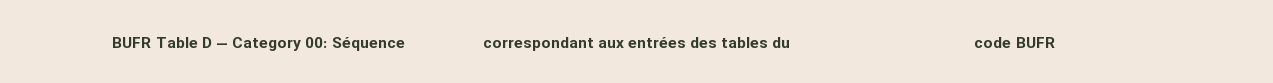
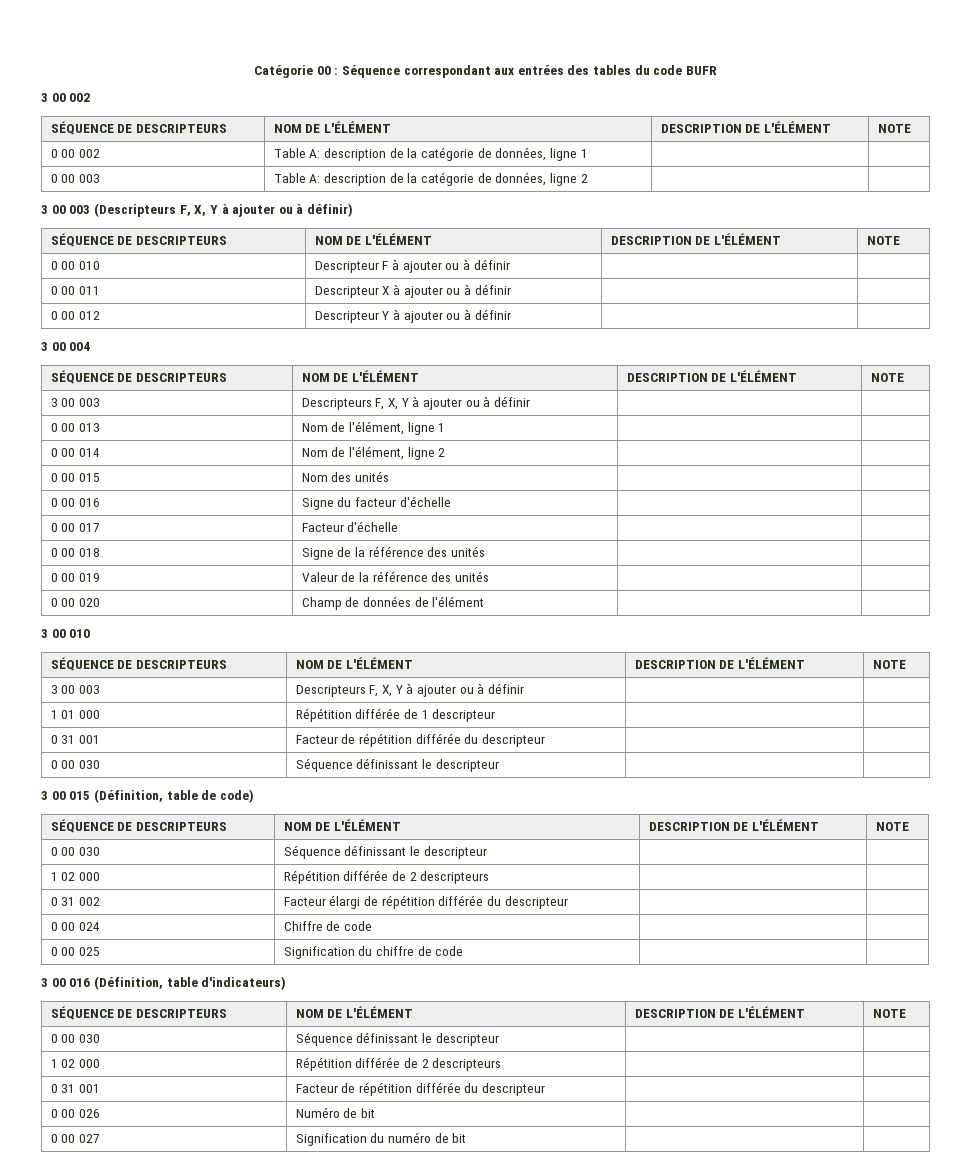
- BUFR Table D — Category 00: Séquence correspondant aux entrées des tables du code BUFR
+ Catégorie 00 : Séquence correspondant aux entrées des tables du code BUFR
+ 3 00 002
+ SÉQUENCE DE DESCRIPTEURS | NOM DE L'ÉLÉMENT | DESCRIPTION DE L'ÉLÉMENT | NOTE
+ 0 00 002 | Table A: description de la catégorie de données, ligne 1 | |
+ 0 00 003 | Table A: description de la catégorie de données, ligne 2 | |
+ 3 00 003 (Descripteurs F, X, Y à ajouter ou à définir)
+ SÉQUENCE DE DESCRIPTEURS | NOM DE L'ÉLÉMENT | DESCRIPTION DE L'ÉLÉMENT | NOTE
+ 0 00 010 | Descripteur F à ajouter ou à définir | |
+ 0 00 011 | Descripteur X à ajouter ou à définir | |
+ 0 00 012 | Descripteur Y à ajouter ou à définir | |
+ 3 00 004
+ SÉQUENCE DE DESCRIPTEURS | NOM DE L'ÉLÉMENT | DESCRIPTION DE L'ÉLÉMENT | NOTE
+ 3 00 003 | Descripteurs F, X, Y à ajouter ou à définir | |
+ 0 00 013 | Nom de l'élément, ligne 1 | |
+ 0 00 014 | Nom de l'élément, ligne 2 | |
+ 0 00 015 | Nom des unités | |
+ 0 00 016 | Signe du facteur d'échelle | |
+ 0 00 017 | Facteur d'échelle | |
+ 0 00 018 | Signe de la référence des unités | |
+ 0 00 019 | Valeur de la référence des unités | |
+ 0 00 020 | Champ de données de l'élément | |
+ 3 00 010
+ SÉQUENCE DE DESCRIPTEURS | NOM DE L'ÉLÉMENT | DESCRIPTION DE L'ÉLÉMENT | NOTE
+ 3 00 003 | Descripteurs F, X, Y à ajouter ou à définir | |
+ 1 01 000 | Répétition différée de 1 descripteur | |
+ 0 31 001 | Facteur de répétition différée du descripteur | |
+ 0 00 030 | Séquence définissant le descripteur | |
+ 3 00 015 (Définition, table de code)
+ SÉQUENCE DE DESCRIPTEURS | NOM DE L'ÉLÉMENT | DESCRIPTION DE L'ÉLÉMENT | NOTE
+ 0 00 030 | Séquence définissant le descripteur | |
+ 1 02 000 | Répétition différée de 2 descripteurs | |
+ 0 31 002 | Facteur élargi de répétition différée du descripteur | |
+ 0 00 024 | Chiffre de code | |
+ 0 00 025 | Signification du chiffre de code | |
+ 3 00 016 (Définition, table d'indicateurs)
+ SÉQUENCE DE DESCRIPTEURS | NOM DE L'ÉLÉMENT | DESCRIPTION DE L'ÉLÉMENT | NOTE
+ 0 00 030 | Séquence définissant le descripteur | |
+ 1 02 000 | Répétition différée de 2 descripteurs | |
+ 0 31 001 | Facteur de répétition différée du descripteur | |
+ 0 00 026 | Numéro de bit | |
+ 0 00 027 | Signification du numéro de bit | |

